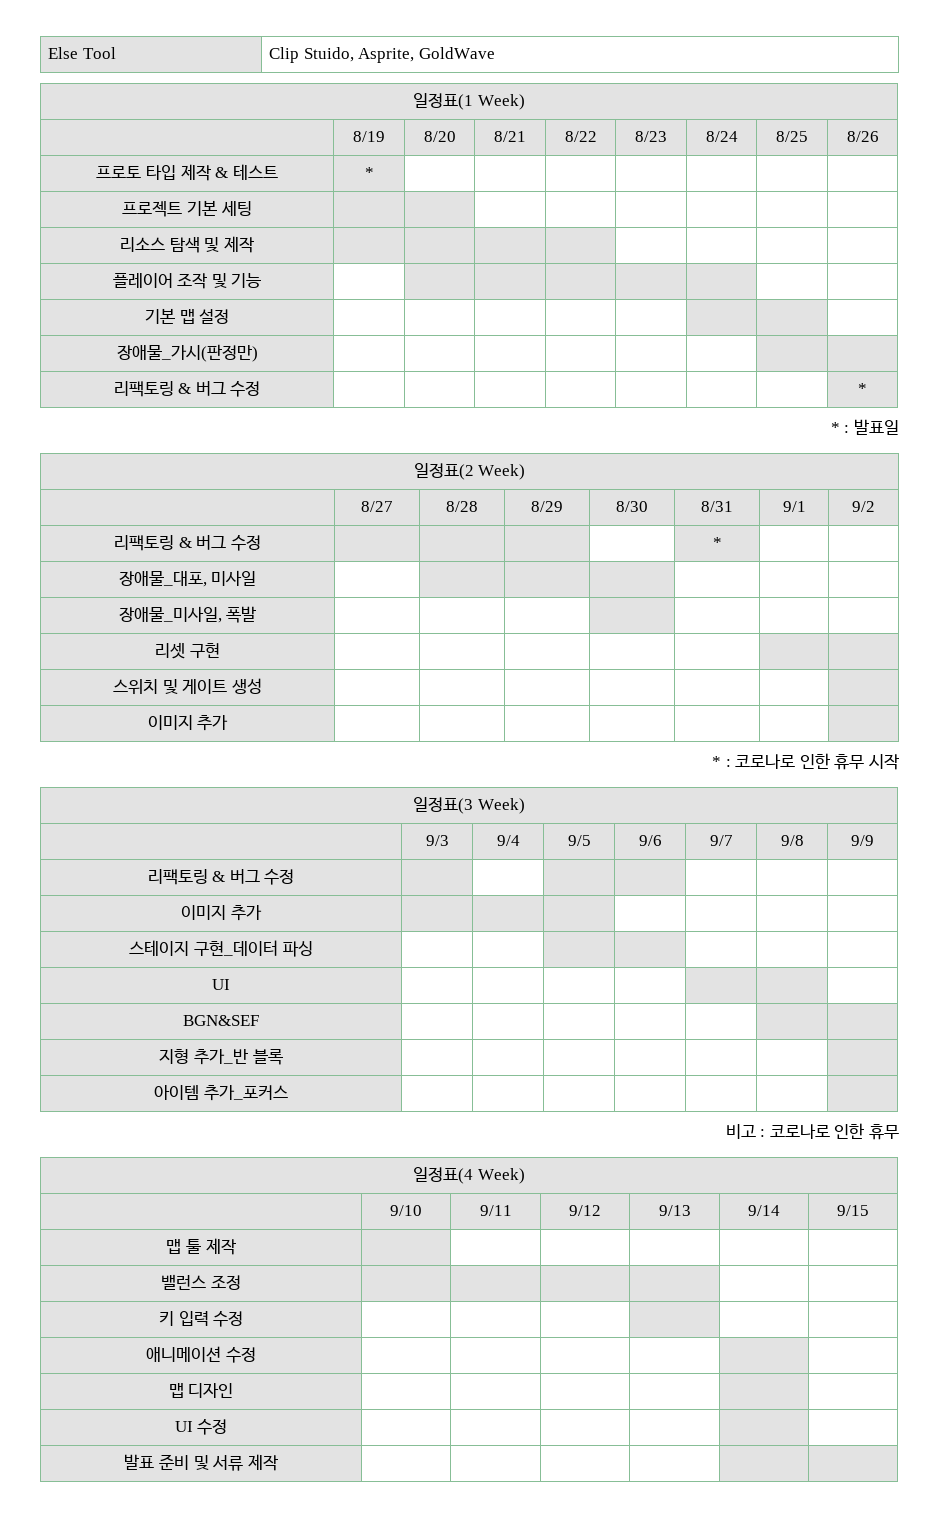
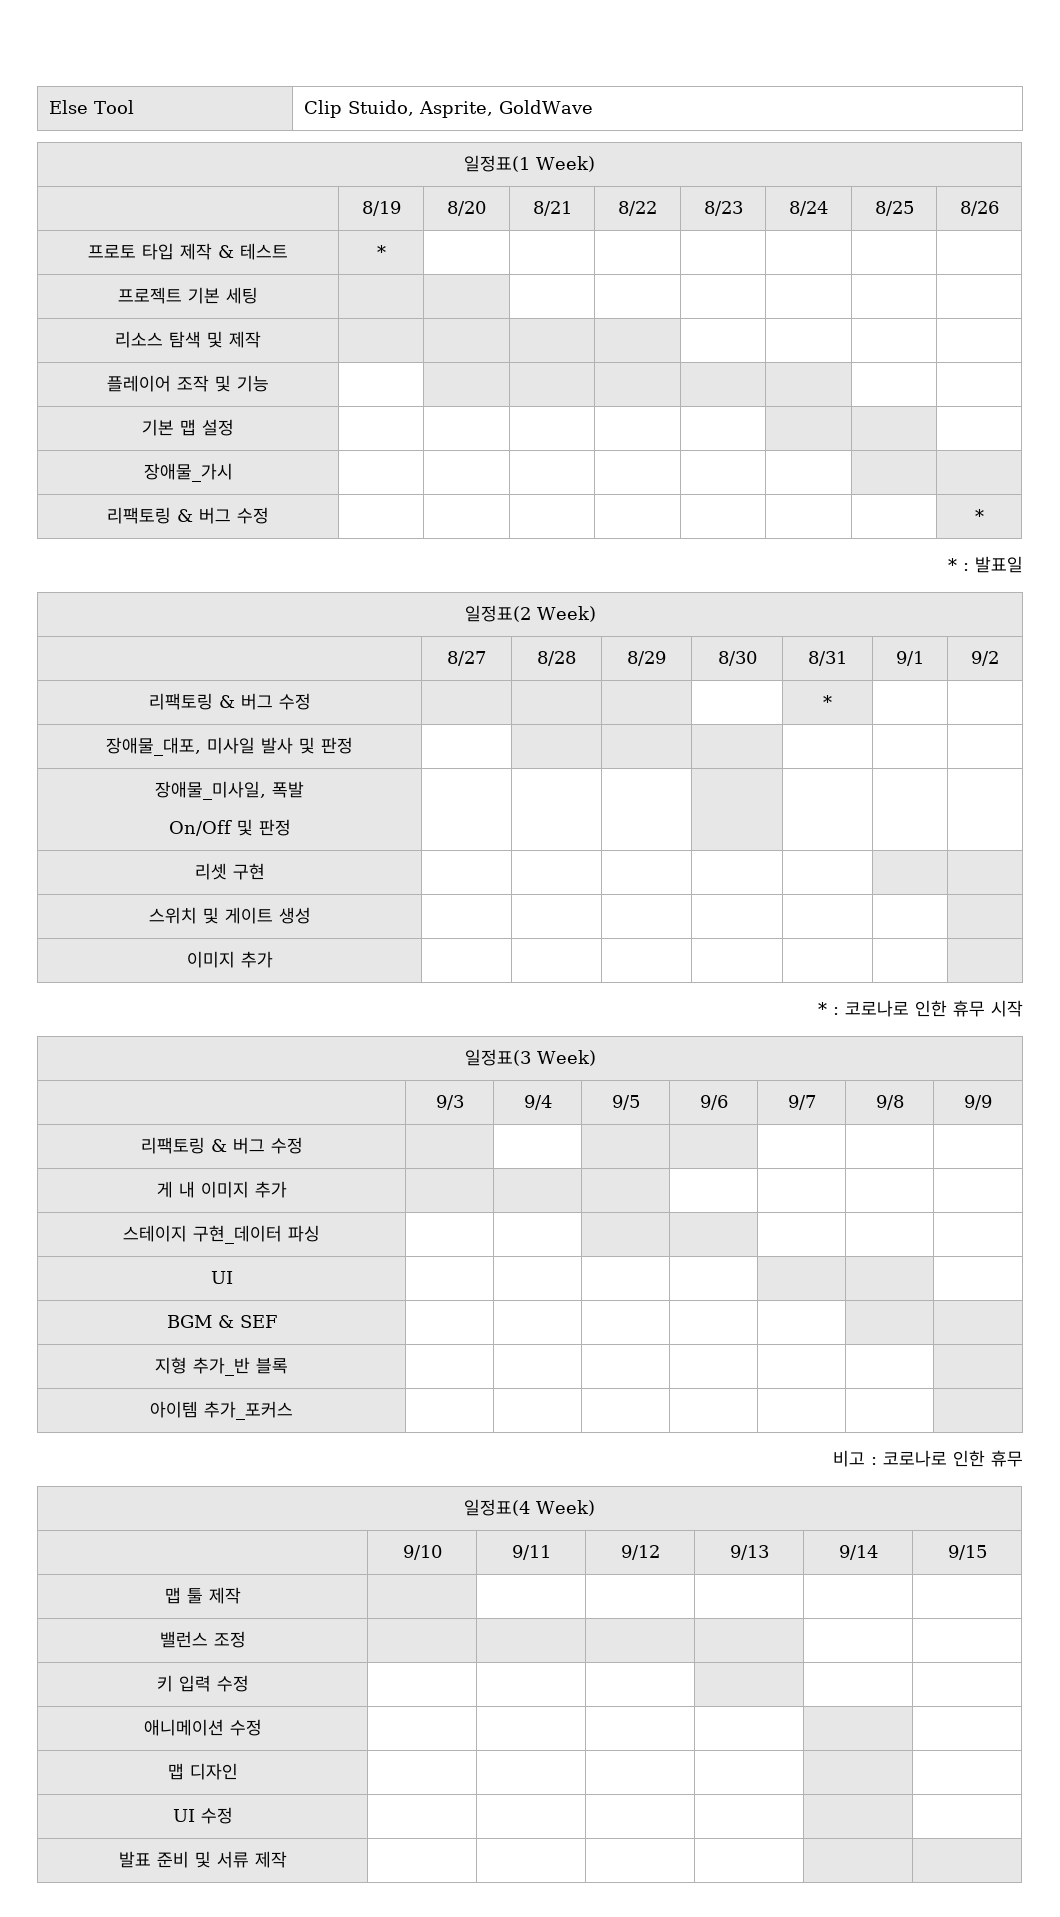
- 장애물_가시(판정만) | | | | | | | |
+ 장애물_가시 | | | | | | | |
- 장애물_대포, 미사일 | | | | | | |
+ 장애물_대포, 미사일 발사 및 판정 | | | | | | |
- 장애물_미사일, 폭발 | | | | | | |
+ 장애물_미사일, 폭발
+ On/Off 및 판정 | | | | | | |
  | 9/3 | 9/4 | 9/5 | 9/6 | 9/7 | 9/8 | 9/9
  리팩토링 & 버그 수정 | | | | | | |
- 이미지 추가 | | | | | | |
+ 게 내 이미지 추가 | | | | | | |
- BGN&SEF | | | | | | |
+ BGM & SEF | | | | | | |

